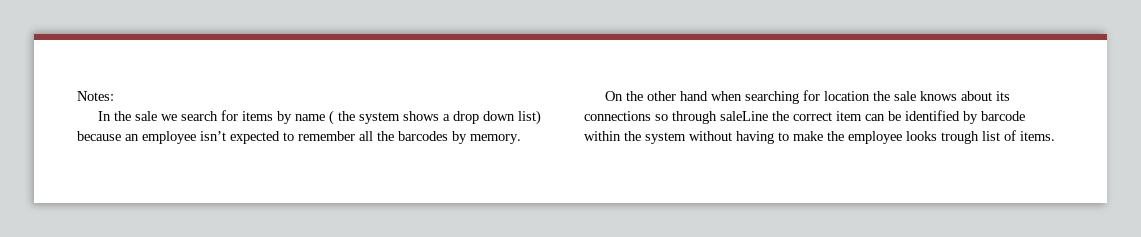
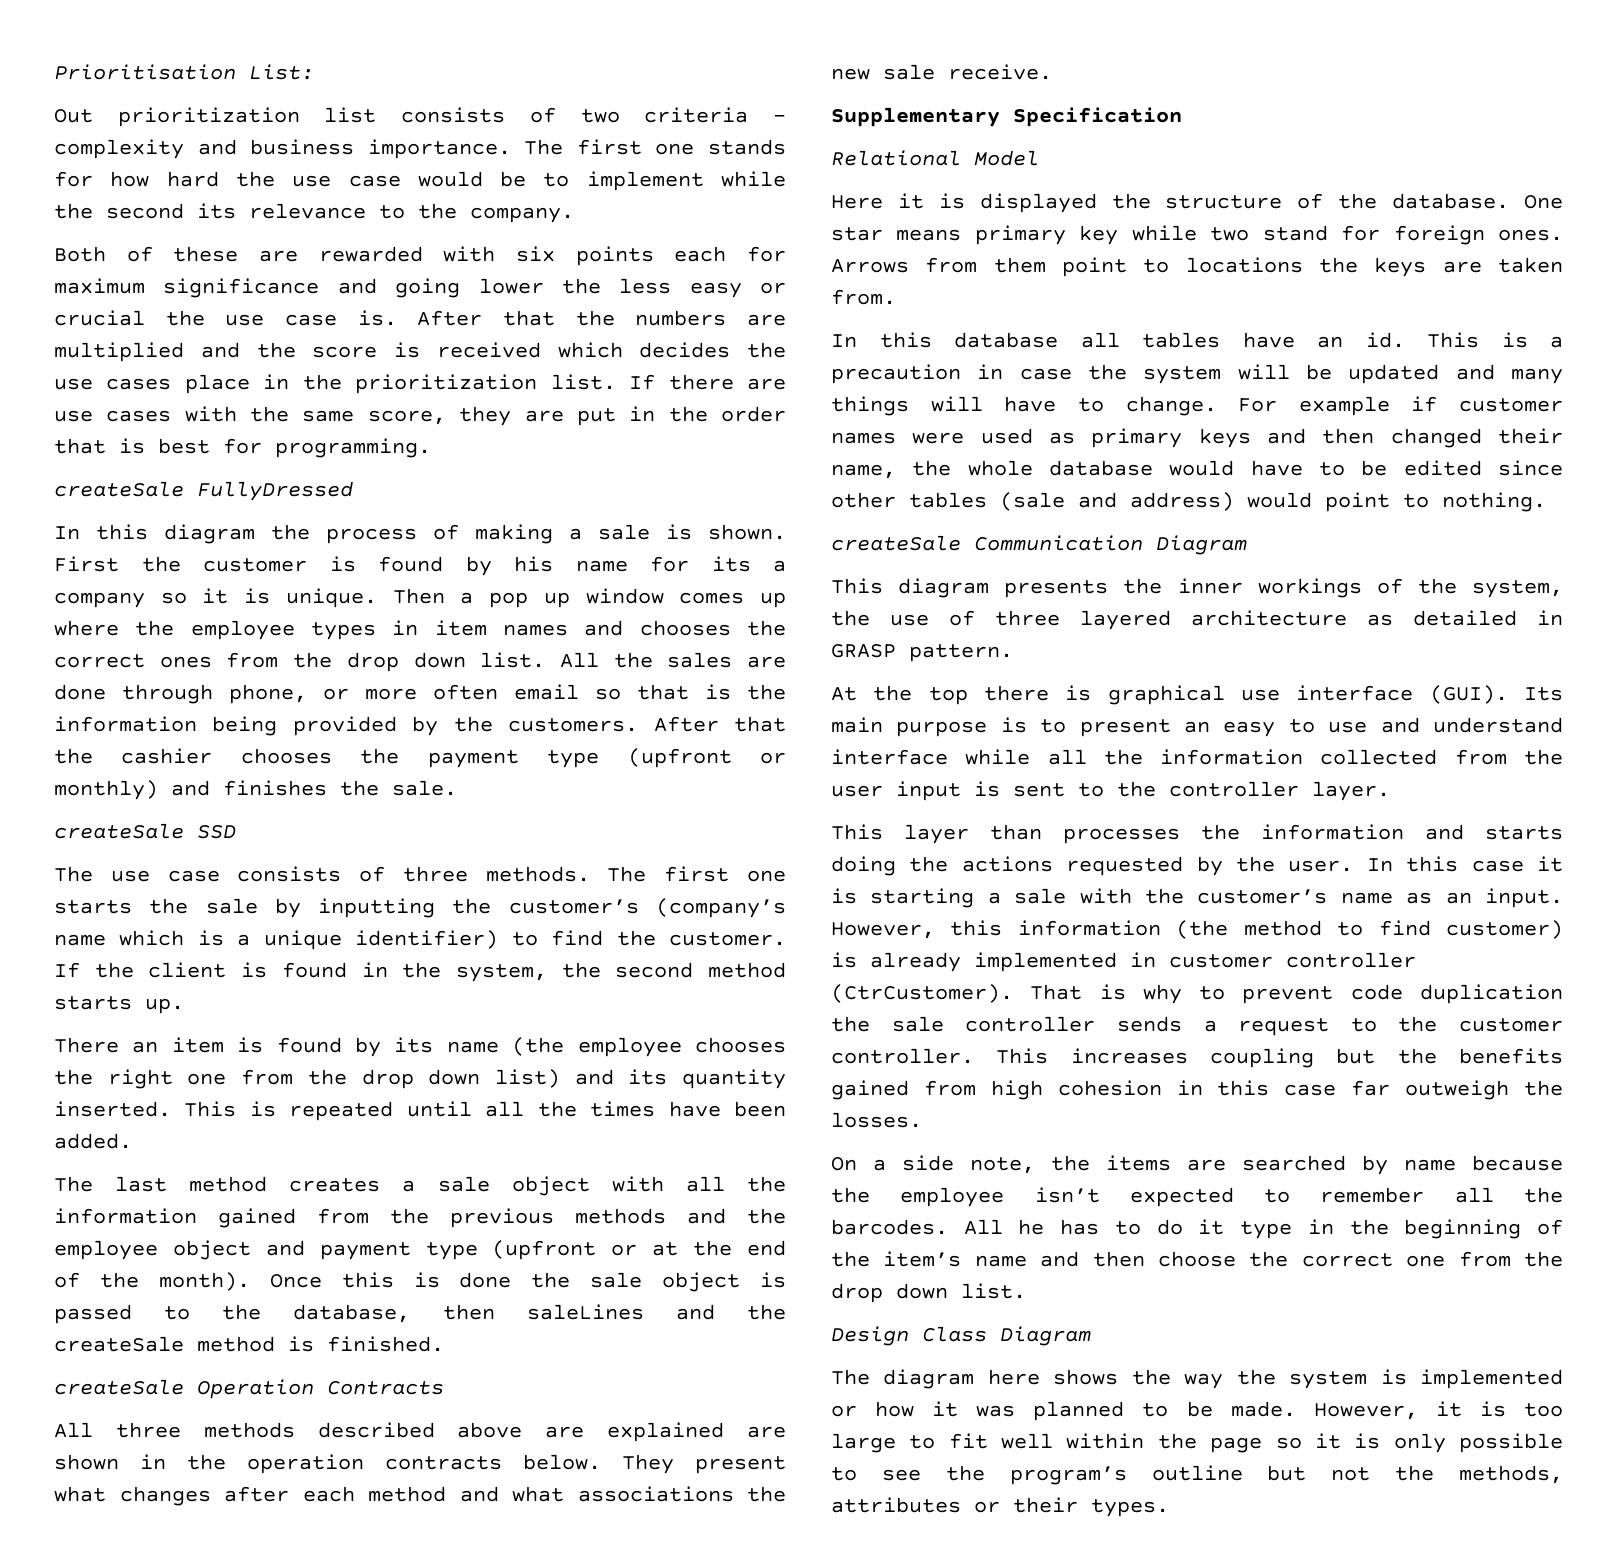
- Notes:
- In the sale we search for items by name ( the system shows a drop down list) because an employee isn’t expected to remember all the barcodes by memory.
- On the other hand when searching for location the sale knows about its connections so through saleLine the correct item can be identified by barcode within the system without having to make the employee looks trough list of items.
+ Prioritisation List:
+ Out prioritization list consists of two criteria - complexity and business importance. The first one stands for how hard the use case would be to implement while the second its relevance to the company.
+ Both of these are rewarded with six points each for maximum significance and going lower the less easy or crucial the use case is. After that the numbers are multiplied and the score is received which decides the use cases place in the prioritization list. If there are use cases with the same score, they are put in the order that is best for programming.
+ createSale FullyDressed
+ In this diagram the process of making a sale is shown. First the customer is found by his name for its a company so it is unique. Then a pop up window comes up where the employee types in item names and chooses the correct ones from the drop down list. All the sales are done through phone, or more often email so that is the information being provided by the customers. After that the cashier chooses the payment type (upfront or monthly) and finishes the sale.
+ createSale SSD
+ The use case consists of three methods. The first one starts the sale by inputting the customer’s (company’s name which is a unique identifier) to find the customer. If the client is found in the system, the second method starts up.
+ There an item is found by its name (the employee chooses the right one from the drop down list) and its quantity inserted. This is repeated until all the times have been added.
+ The last method creates a sale object with all the information gained from the previous methods and the employee object and payment type (upfront or at the end of the month). Once this is done the sale object is passed to the database, then saleLines and the createSale method is finished.
+ createSale Operation Contracts
+ All three methods described above are explained are shown in the operation contracts below. They present what changes after each method and what associations the new sale receive.
+ Supplementary Specification
+ Relational Model
+ Here it is displayed the structure of the database. One star means primary key while two stand for foreign ones. Arrows from them point to locations the keys are taken from.
+ In this database all tables have an id. This is a precaution in case the system will be updated and many things will have to change. For example if customer names were used as primary keys and then changed their name, the whole database would have to be edited since other tables (sale and address) would point to nothing.
+ createSale Communication Diagram
+ This diagram presents the inner workings of the system, the use of three layered architecture as detailed in GRASP pattern.
+ At the top there is graphical use interface (GUI). Its main purpose is to present an easy to use and understand interface while all the information collected from the user input is sent to the controller layer.
+ This layer than processes the information and starts doing the actions requested by the user. In this case it is starting a sale with the customer’s name as an input. However, this information (the method to find customer) is already implemented in customer controller (CtrCustomer). That is why to prevent code duplication the sale controller sends a request to the customer controller. This increases coupling but the benefits gained from high cohesion in this case far outweigh the losses.
+ On a side note, the items are searched by name because the employee isn’t expected to remember all the barcodes. All he has to do it type in the beginning of the item’s name and then choose the correct one from the drop down list.
+ Design Class Diagram
+ The diagram here shows the way the system is implemented or how it was planned to be made. However, it is too large to fit well within the page so it is only possible to see the program’s outline but not the methods, attributes or their types.

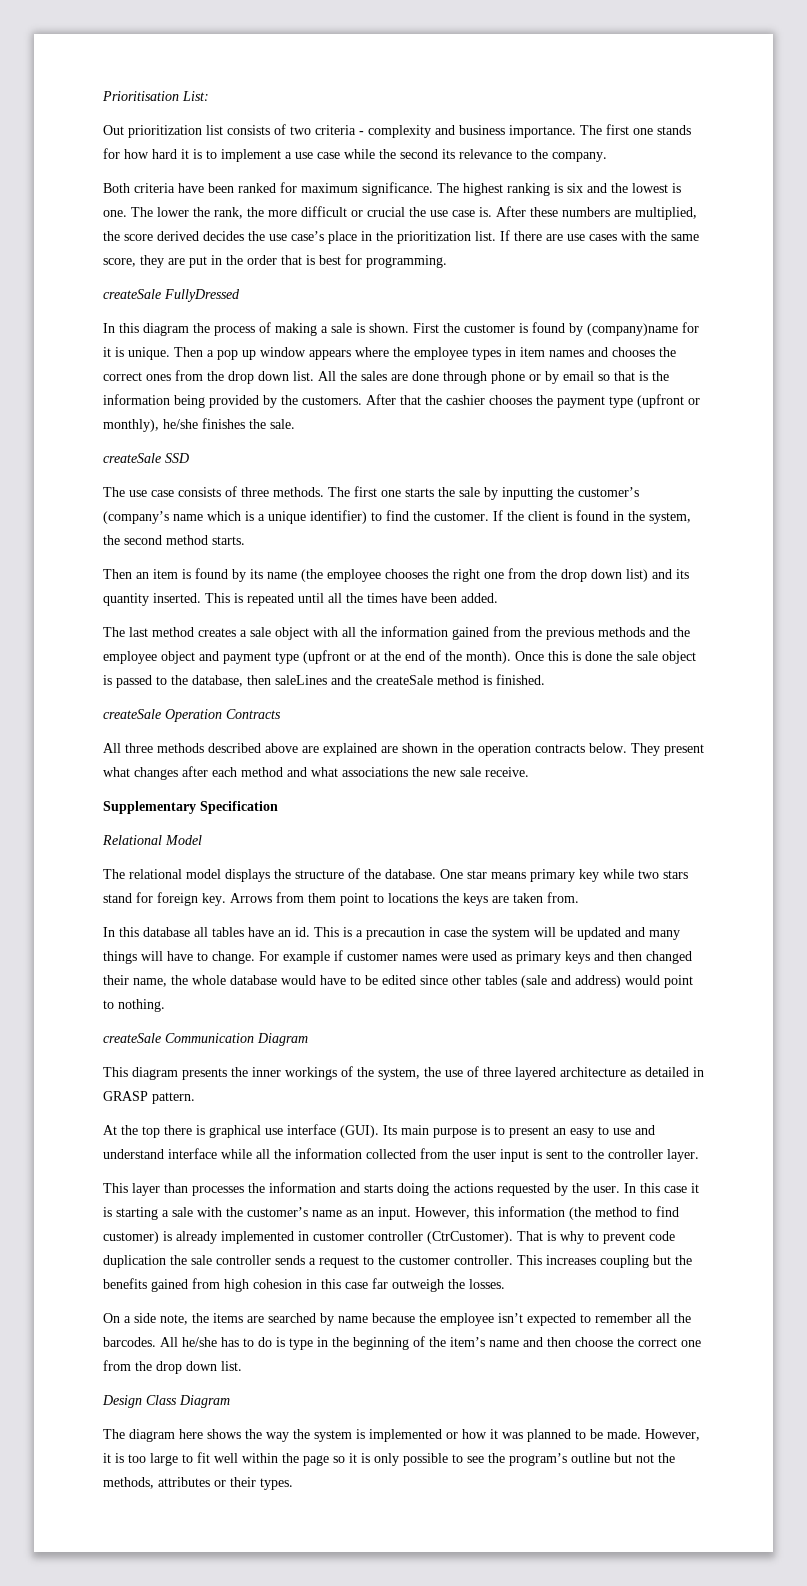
- The first one stands for how hard the use case would be to implement while the second its relevance to the company.
+ The first one stands for how hard it is to implement a use case while the second its relevance to the company.
- Both of these are rewarded with six points each for maximum significance and going lower the less easy or crucial the use case is.
+ Both criteria have been ranked for maximum significance. The highest ranking is six and the lowest is one. The lower the rank, the more difficult or crucial the use case is.
- After that the numbers are multiplied and the score is received which decides the use cases place in the prioritization list.
+ After these numbers are multiplied, the score derived decides the use case’s place in the prioritization list.
- First the customer is found by his name for its a company so it is unique.
+ First the customer is found by (company)name for it is unique.
- Then a pop up window comes up where the employee types in item names and chooses the correct ones from the drop down list.
+ Then a pop up window appears where the employee types in item names and chooses the correct ones from the drop down list.
- All the sales are done through phone, or more often email so that is the information being provided by the customers.
+ All the sales are done through phone or by email so that is the information being provided by the customers.
- After that the cashier chooses the payment type (upfront or monthly) and finishes the sale.
+ After that the cashier chooses the payment type (upfront or monthly), he/she finishes the sale.
- If the client is found in the system, the second method starts up.
- There an item is found by its name (the employee chooses the right one from the drop down list) and its quantity inserted.
+ If the client is found in the system, the second method starts.
+ Then an item is found by its name (the employee chooses the right one from the drop down list) and its quantity inserted.
- Here it is displayed the structure of the database.
+ The relational model displays the structure of the database.
- One star means primary key while two stand for foreign ones.
+ One star means primary key while two stars stand for foreign key.
- All he has to do it type in the beginning of the item’s name and then choose the correct one from the drop down list.
+ All he/she has to do is type in the beginning of the item’s name and then choose the correct one from the drop down list.

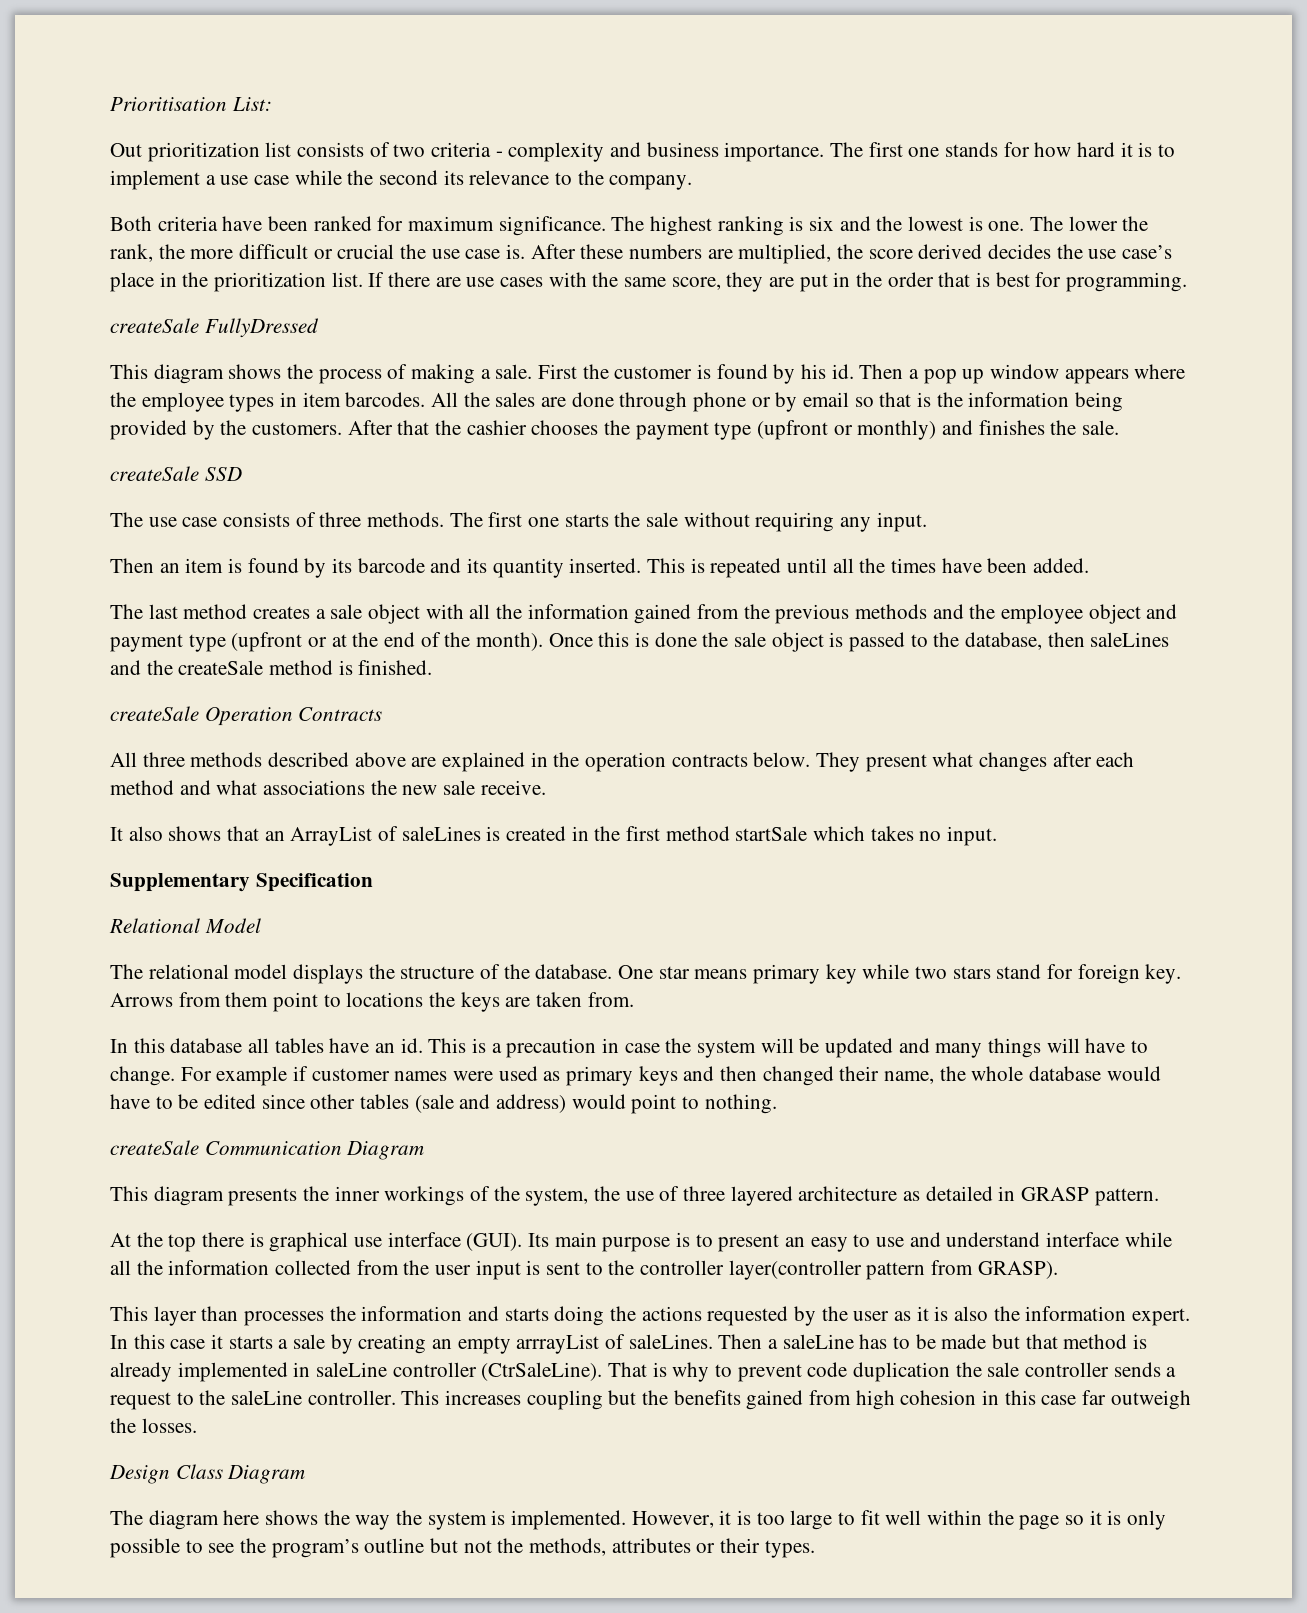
- In this diagram the process of making a sale is shown.
+ This diagram shows the process of making a sale.
- First the customer is found by (company)name for it is unique.
+ First the customer is found by his id.
- Then a pop up window appears where the employee types in item names and chooses the correct ones from the drop down list.
+ Then a pop up window appears where the employee types in item barcodes.
- After that the cashier chooses the payment type (upfront or monthly), he/she finishes the sale.
+ After that the cashier chooses the payment type (upfront or monthly) and finishes the sale.
- The first one starts the sale by inputting the customer’s (company’s name which is a unique identifier) to find the customer. If the client is found in the system, the second method starts.
+ The first one starts the sale without requiring any input.
- Then an item is found by its name (the employee chooses the right one from the drop down list) and its quantity inserted.
+ Then an item is found by its barcode and its quantity inserted.
- All three methods described above are explained are shown in the operation contracts below.
+ All three methods described above are explained in the operation contracts below.
+ It also shows that an ArrayList of saleLines is created in the first method startSale which takes no input.
- Its main purpose is to present an easy to use and understand interface while all the information collected from the user input is sent to the controller layer.
+ Its main purpose is to present an easy to use and understand interface while all the information collected from the user input is sent to the controller layer(controller pattern from GRASP).
- This layer than processes the information and starts doing the actions requested by the user. In this case it is starting a sale with the customer’s name as an input. However, this information (the method to find customer) is already implemented in customer controller (CtrCustomer).
+ This layer than processes the information and starts doing the actions requested by the user as it is also the information expert. In this case it starts a sale by creating an empty arrrayList of saleLines. Then a saleLine has to be made but that method is already implemented in saleLine controller (CtrSaleLine).
- That is why to prevent code duplication the sale controller sends a request to the customer controller.
+ That is why to prevent code duplication the sale controller sends a request to the saleLine controller.
- On a side note, the items are searched by name because the employee isn’t expected to remember all the barcodes. All he/she has to do is type in the beginning of the item’s name and then choose the correct one from the drop down list.
- The diagram here shows the way the system is implemented or how it was planned to be made.
+ The diagram here shows the way the system is implemented.

